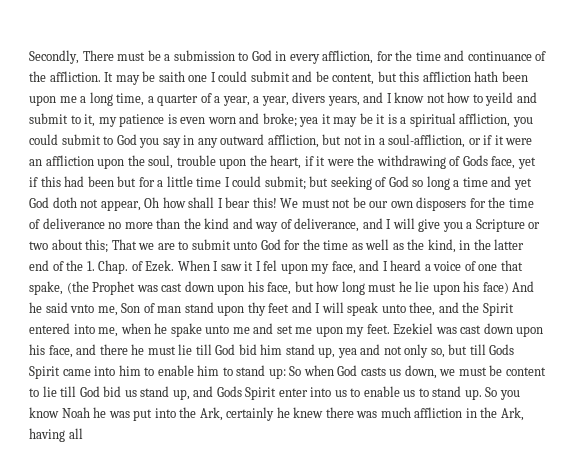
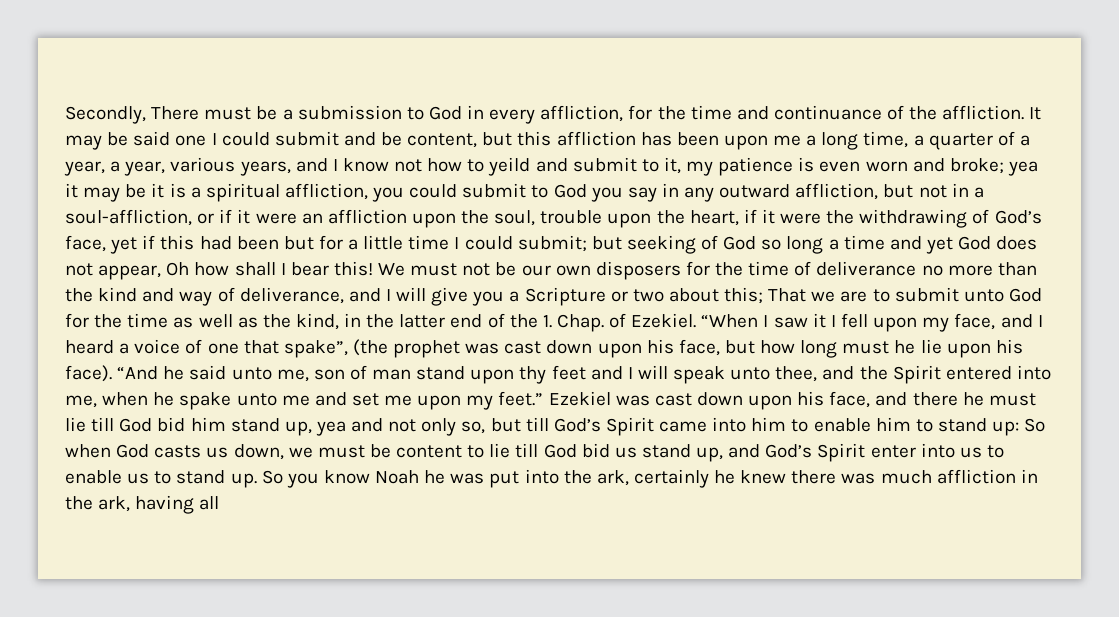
- It may be saith one I could submit and be content, but this affliction hath been upon me a long time, a quarter of a year, a year, divers years, and I know not how to yeild and submit to it, my patience is even worn and broke;
+ It may be said one I could submit and be content, but this affliction has been upon me a long time, a quarter of a year, a year, various years, and I know not how to yeild and submit to it, my patience is even worn and broke;
- yea it may be it is a spiritual affliction, you could submit to God you say in any outward affliction, but not in a soul-affliction, or if it were an affliction upon the soul, trouble upon the heart, if it were the withdrawing of Gods face, yet if this had been but for a little time I could submit;
+ yea it may be it is a spiritual affliction, you could submit to God you say in any outward affliction, but not in a soul-affliction, or if it were an affliction upon the soul, trouble upon the heart, if it were the withdrawing of God’s face, yet if this had been but for a little time I could submit;
- but seeking of God so long a time and yet God doth not appear, Oh how shall I bear this!
+ but seeking of God so long a time and yet God does not appear, Oh how shall I bear this!
- That we are to submit unto God for the time as well as the kind, in the latter end of the 1. Chap. of Ezek. When I saw it I fel upon my face, and I heard a voice of one that spake, (the Prophet was cast down upon his face, but how long must he lie upon his face) And he said vnto me, Son of man stand upon thy feet and I will speak unto thee, and the Spirit entered into me, when he spake unto me and set me upon my feet.
+ That we are to submit unto God for the time as well as the kind, in the latter end of the 1. Chap. of Ezekiel. “When I saw it I fell upon my face, and I heard a voice of one that spake”, (the prophet was cast down upon his face, but how long must he lie upon his face). “And he said unto me, son of man stand upon thy feet and I will speak unto thee, and the Spirit entered into me, when he spake unto me and set me upon my feet.”
- Ezekiel was cast down upon his face, and there he must lie till God bid him stand up, yea and not only so, but till Gods Spirit came into him to enable him to stand up:
+ Ezekiel was cast down upon his face, and there he must lie till God bid him stand up, yea and not only so, but till God’s Spirit came into him to enable him to stand up:
- So when God casts us down, we must be content to lie till God bid us stand up, and Gods Spirit enter into us to enable us to stand up.
+ So when God casts us down, we must be content to lie till God bid us stand up, and God’s Spirit enter into us to enable us to stand up.
- So you know Noah he was put into the Ark, certainly he knew there was much affliction in the Ark, having all
+ So you know Noah he was put into the ark, certainly he knew there was much affliction in the ark, having all

